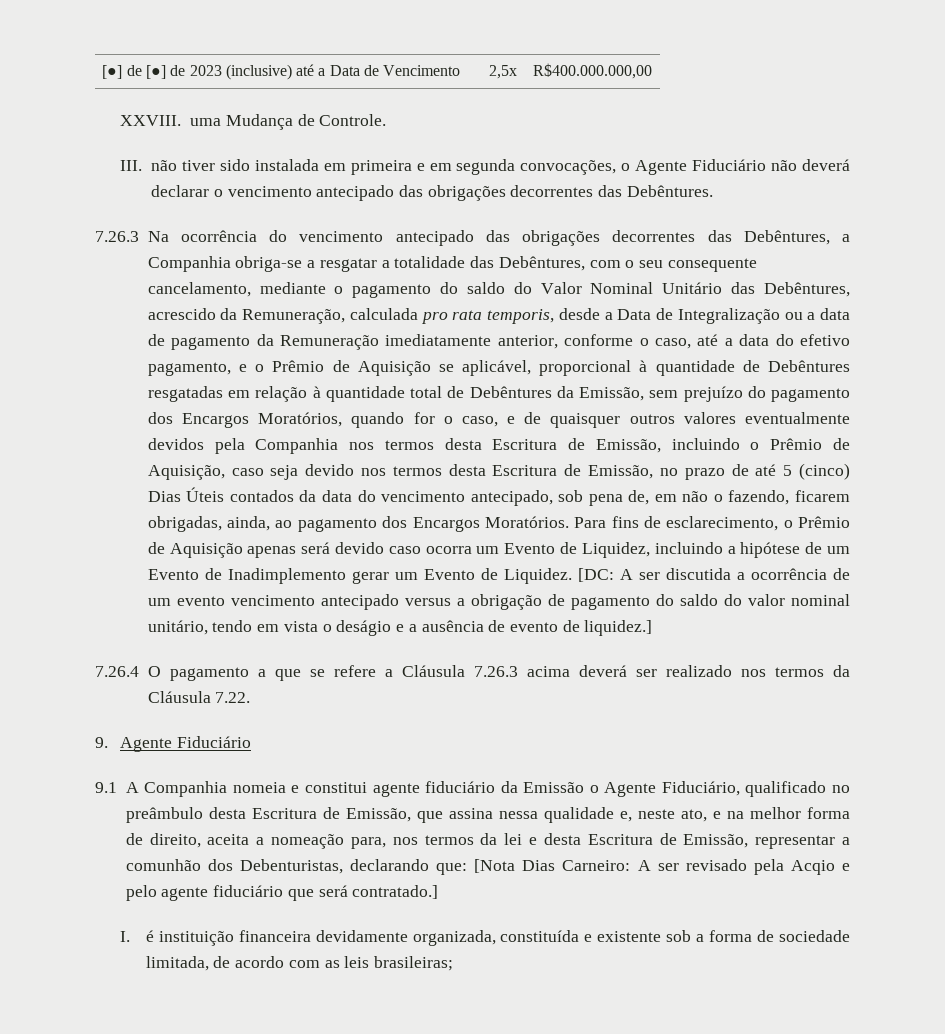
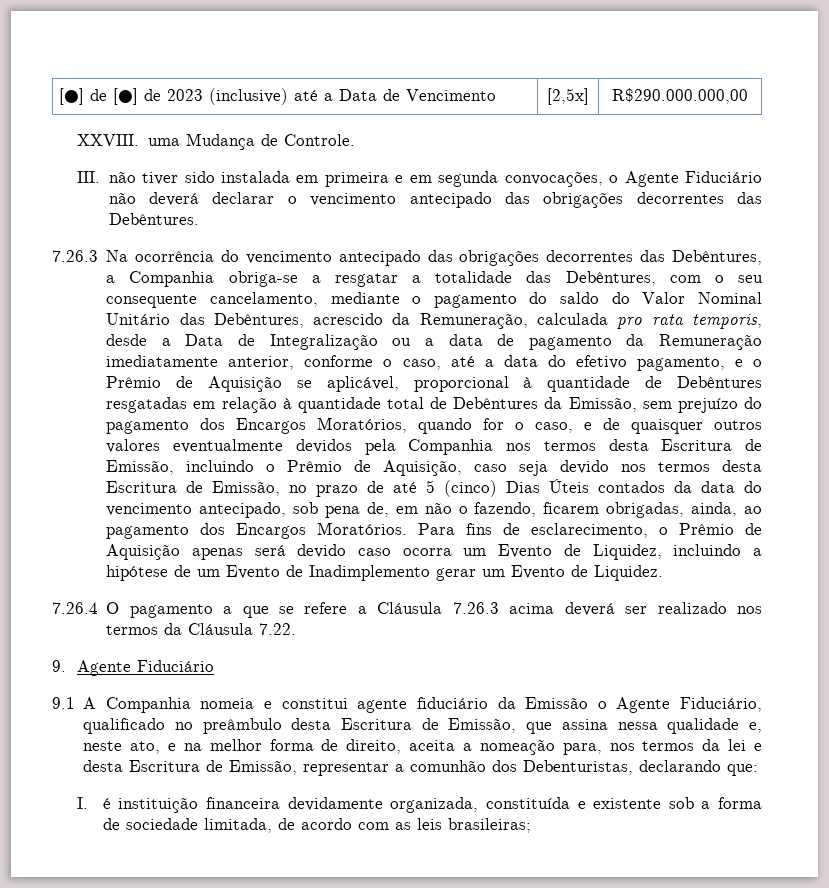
- [●] de [●] de 2023 (inclusive) até a Data de Vencimento | 2,5x | R$400.000.000,00
+ [●] de [●] de 2023 (inclusive) até a Data de Vencimento | [2,5x] | R$290.000.000,00
- [DC: A ser discutida a ocorrência de um evento vencimento antecipado versus a obrigação de pagamento do saldo do valor nominal unitário, tendo em vista o deságio e a ausência de evento de liquidez.]
- 9.1 A Companhia nomeia e constitui agente fiduciário da Emissão o Agente Fiduciário, qualificado no preâmbulo desta Escritura de Emissão, que assina nessa qualidade e, neste ato, e na melhor forma de direito, aceita a nomeação para, nos termos da lei e desta Escritura de Emissão, representar a comunhão dos Debenturistas, declarando que: [Nota Dias Carneiro: A ser revisado pela Acqio e pelo agente fiduciário que será contratado.]
+ 9.1 A Companhia nomeia e constitui agente fiduciário da Emissão o Agente Fiduciário, qualificado no preâmbulo desta Escritura de Emissão, que assina nessa qualidade e, neste ato, e na melhor forma de direito, aceita a nomeação para, nos termos da lei e desta Escritura de Emissão, representar a comunhão dos Debenturistas, declarando que:

